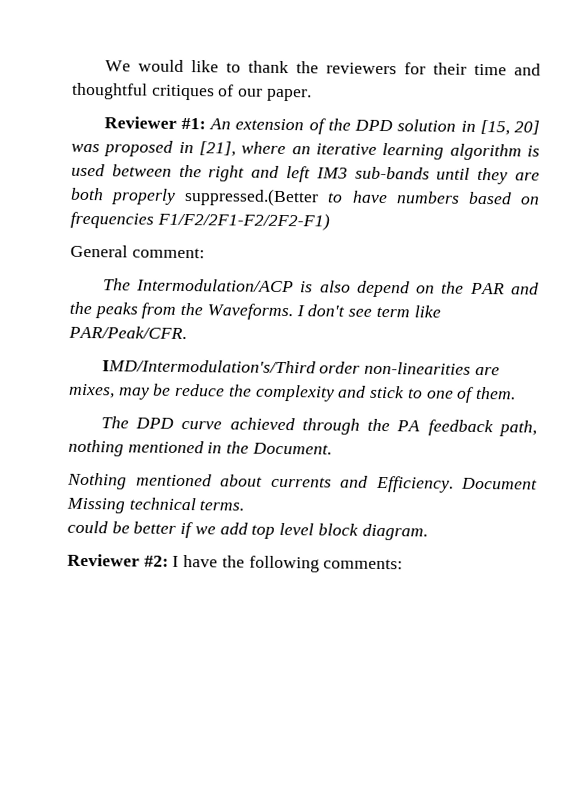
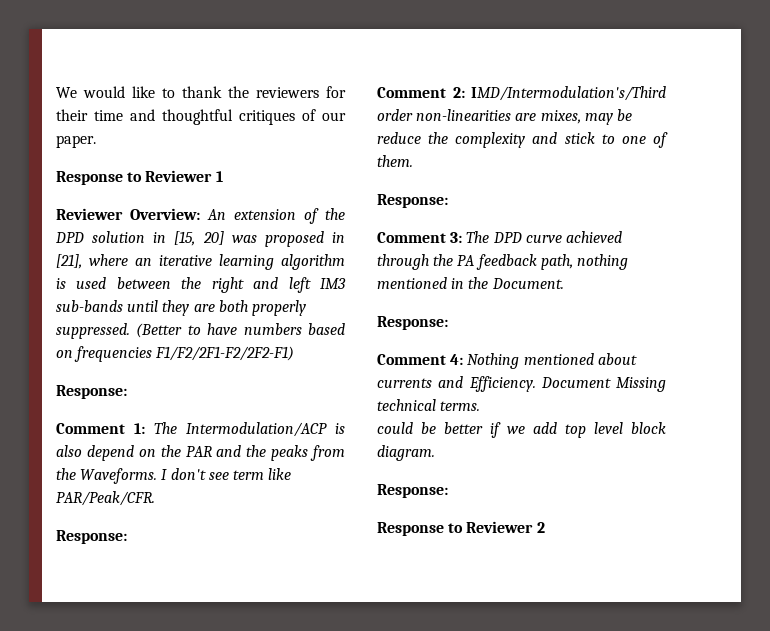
- Reviewer #1: An extension of the DPD solution in [15, 20] was proposed in [21], where an iterative learning algorithm is used between the right and left IM3 sub-bands until they are both properly suppressed.(Better to have numbers based on frequencies F1/F2/2F1-F2/2F2-F1)
- General comment:
- The Intermodulation/ACP is also depend on the PAR and the peaks from the Waveforms.
+ Response to Reviewer 1
+ Reviewer Overview: An extension of the DPD solution in [15, 20] was proposed in [21], where an iterative learning algorithm is used between the right and left IM3 sub-bands until they are both properly suppressed. (Better to have numbers based on frequencies F1/F2/2F1-F2/2F2-F1)
+ Response:
+ Comment 1: The Intermodulation/ACP is also depend on the PAR and the peaks from the Waveforms.
  I don't see term like PAR/Peak/CFR.
- IMD/Intermodulation's/Third order non-linearities are mixes, may be reduce the complexity and stick to one of them.
- The DPD curve achieved through the PA feedback path, nothing mentioned in the Document.
- Nothing mentioned about currents and Efficiency.
+ Response:
+ Comment 2: IMD/Intermodulation's/Third order non-linearities are mixes, may be reduce the complexity and stick to one of them.
+ Response:
+ Comment 3: The DPD curve achieved through the PA feedback path, nothing mentioned in the Document.
+ Response:
+ Comment 4: Nothing mentioned about currents and Efficiency.
  could be better if we add top level block diagram.
- Reviewer #2: I have the following comments:
+ Response:
+ Response to Reviewer 2

